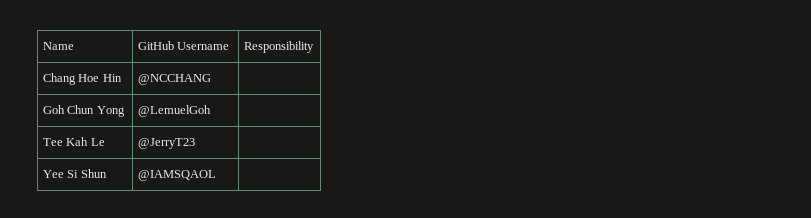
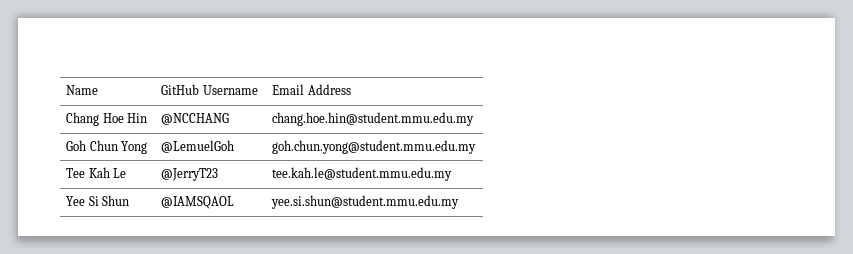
- Name | GitHub Username | Responsibility
+ Name | GitHub Username | Email Address
- Chang Hoe Hin | @NCCHANG |
+ Chang Hoe Hin | @NCCHANG | chang.hoe.hin@student.mmu.edu.my
- Goh Chun Yong | @LemuelGoh |
+ Goh Chun Yong | @LemuelGoh | goh.chun.yong@student.mmu.edu.my
- Tee Kah Le | @JerryT23 |
+ Tee Kah Le | @JerryT23 | tee.kah.le@student.mmu.edu.my
- Yee Si Shun | @IAMSQAOL |
+ Yee Si Shun | @IAMSQAOL | yee.si.shun@student.mmu.edu.my

